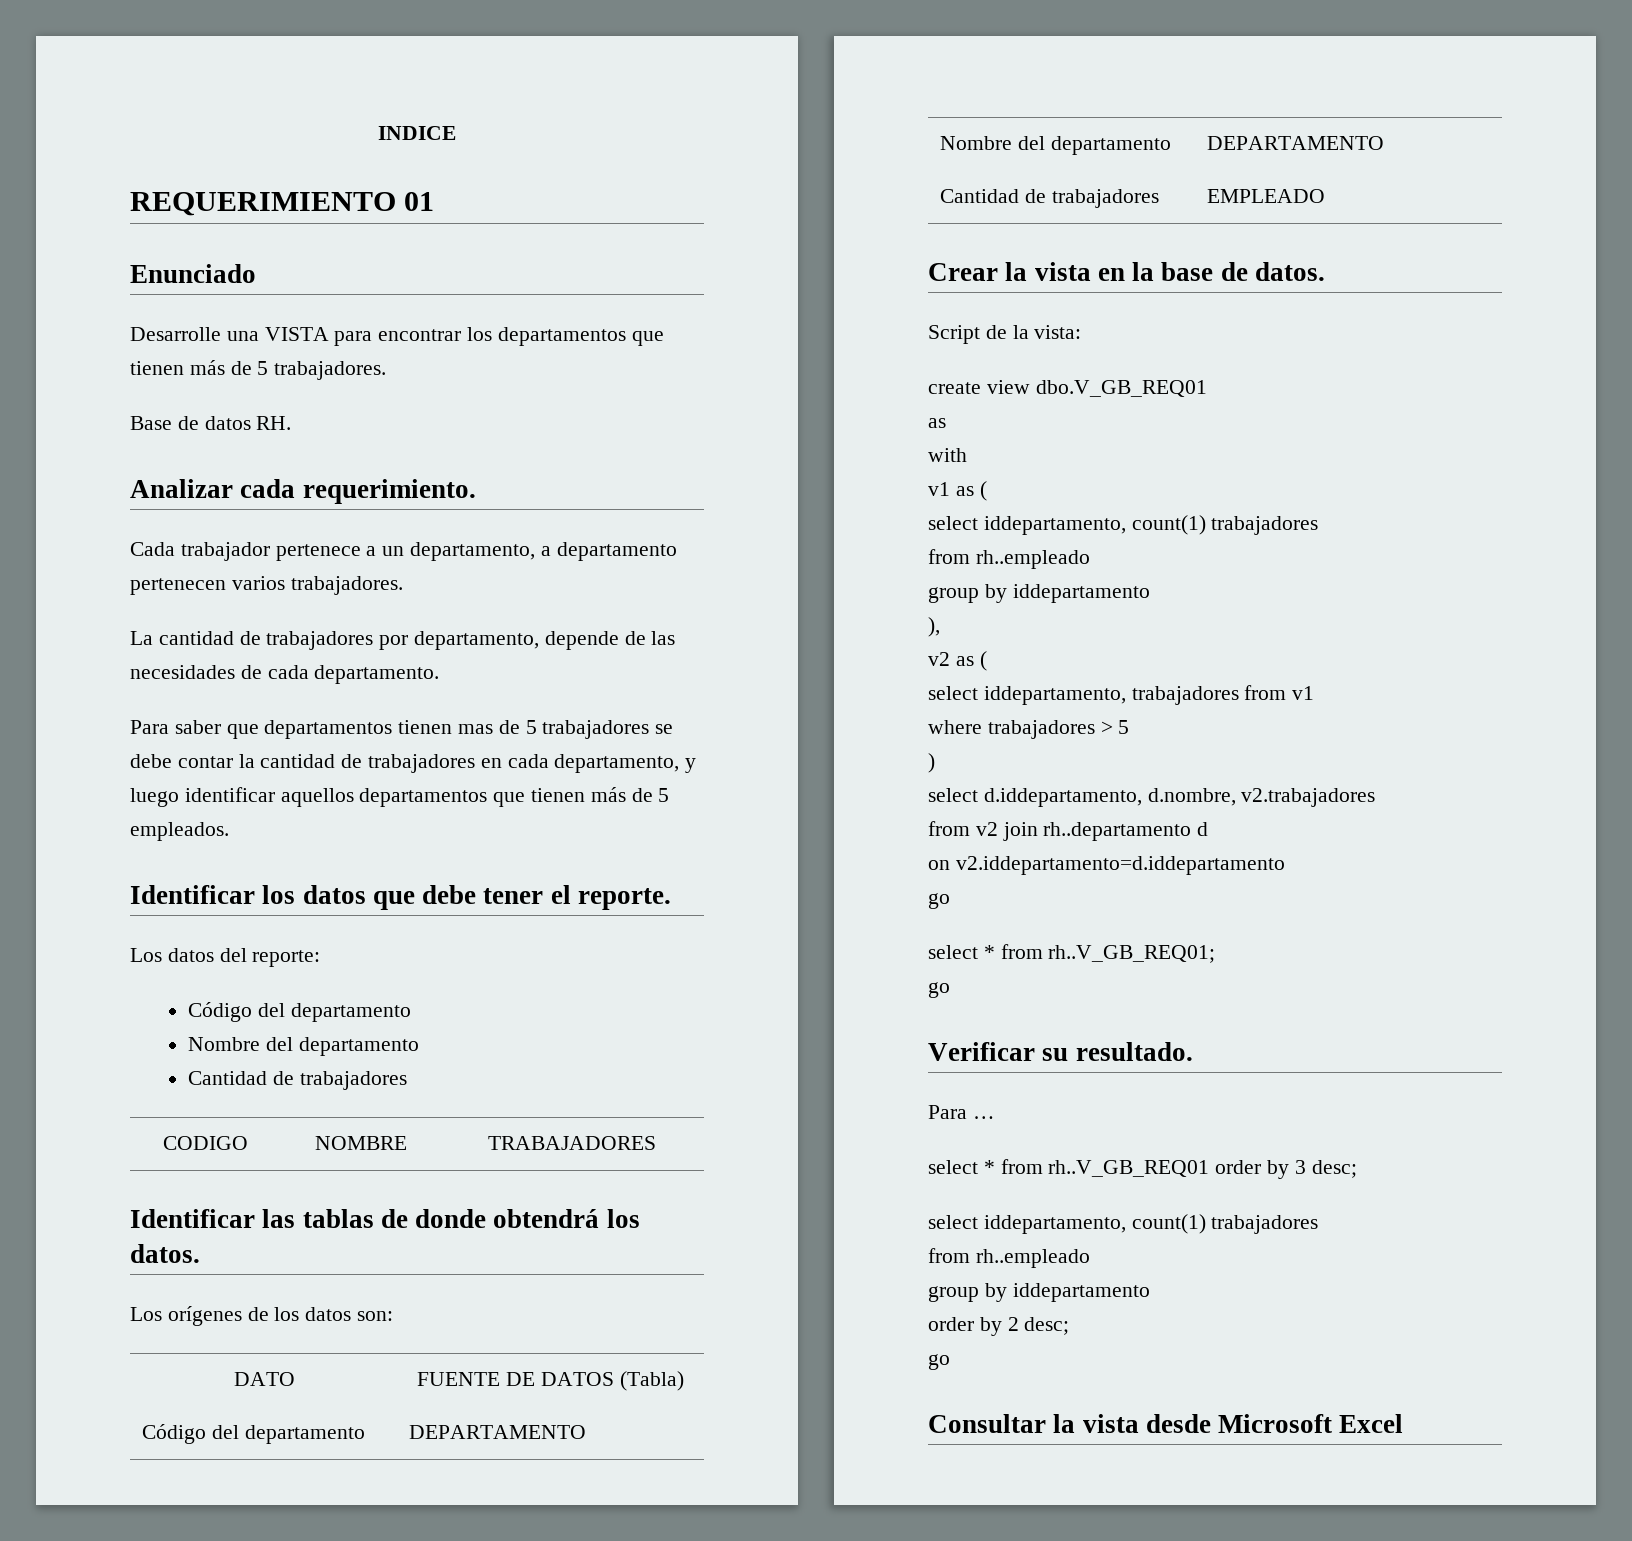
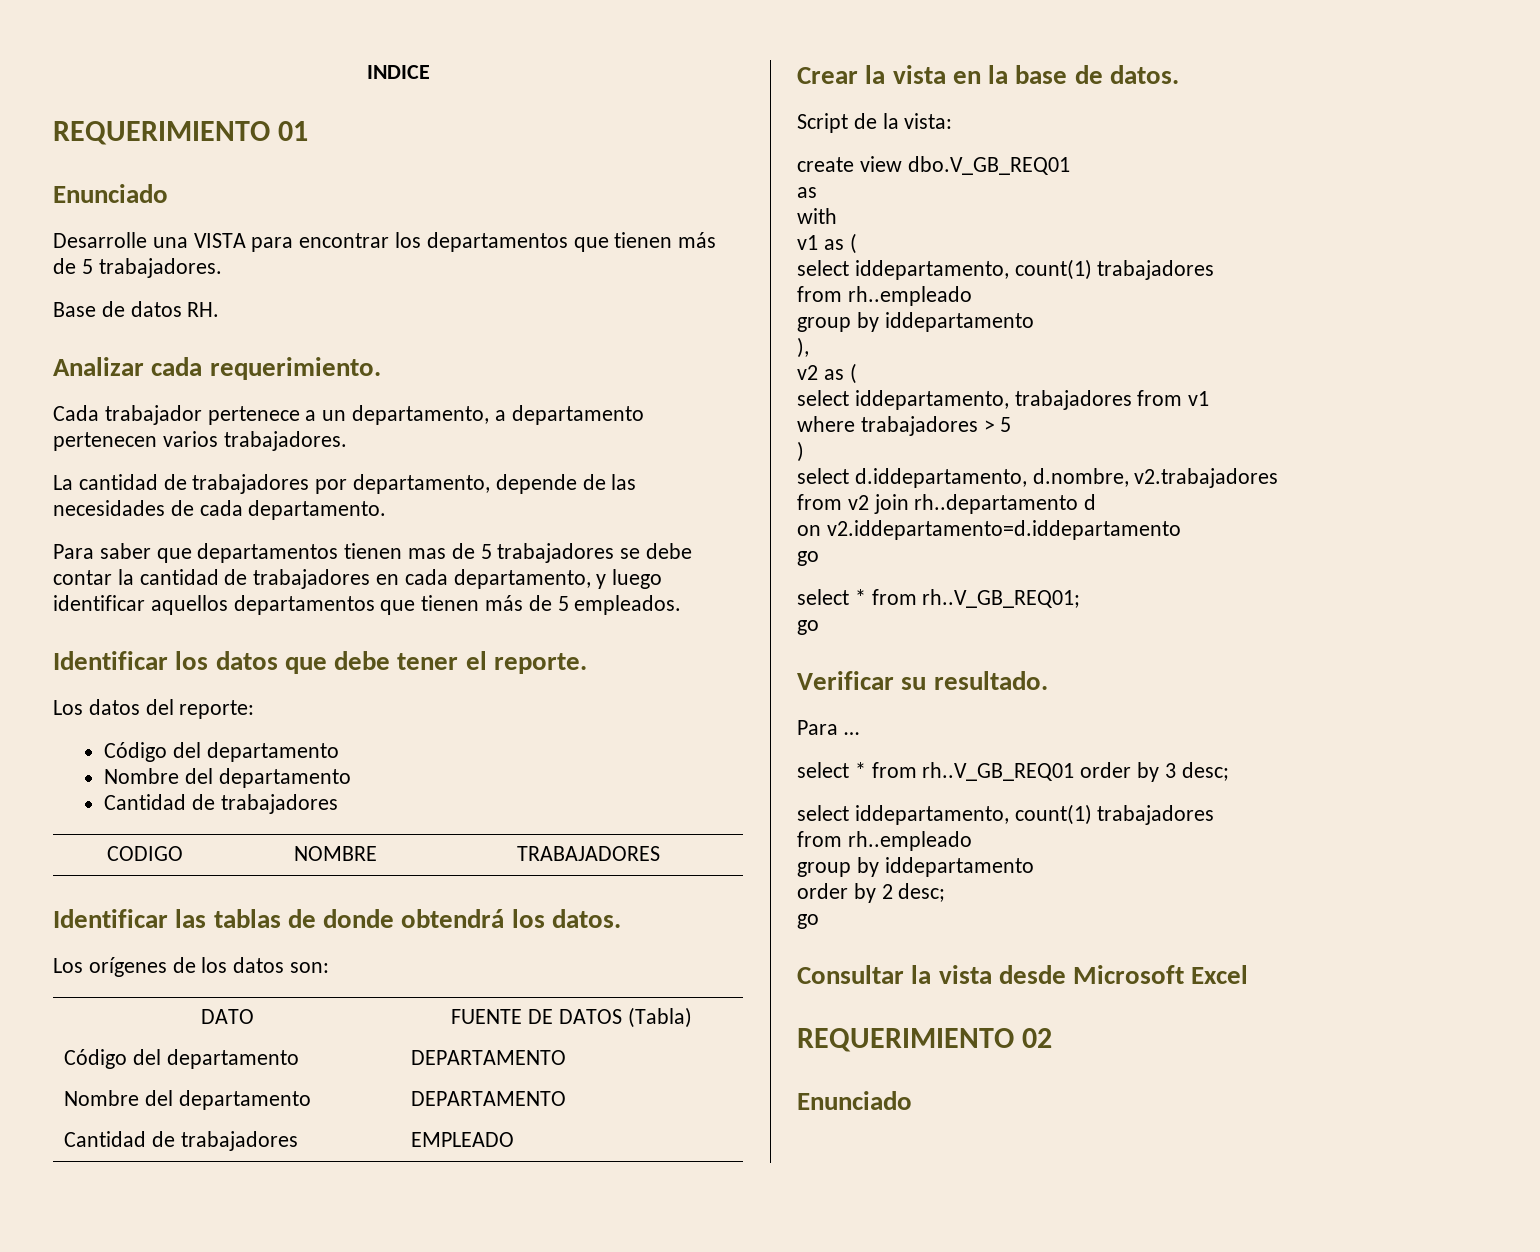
+ REQUERIMIENTO 02
+ Enunciado

